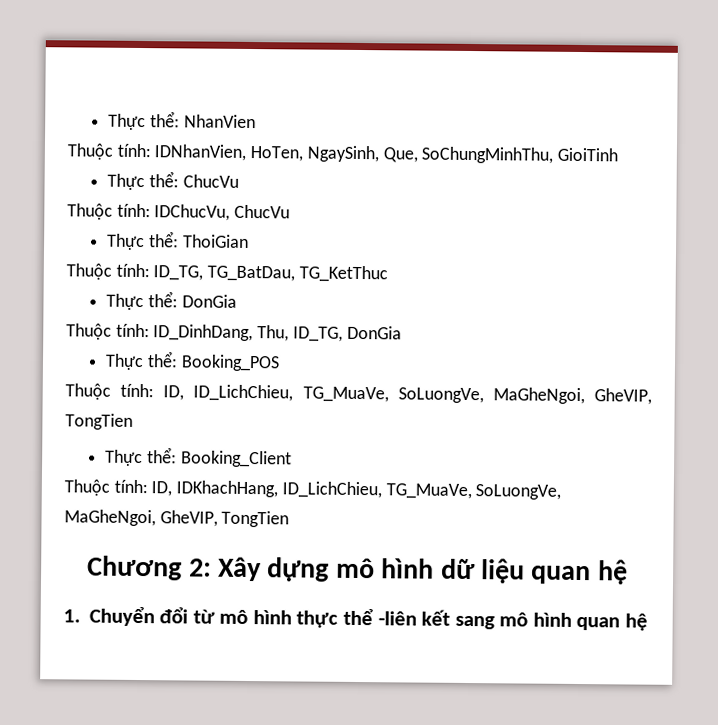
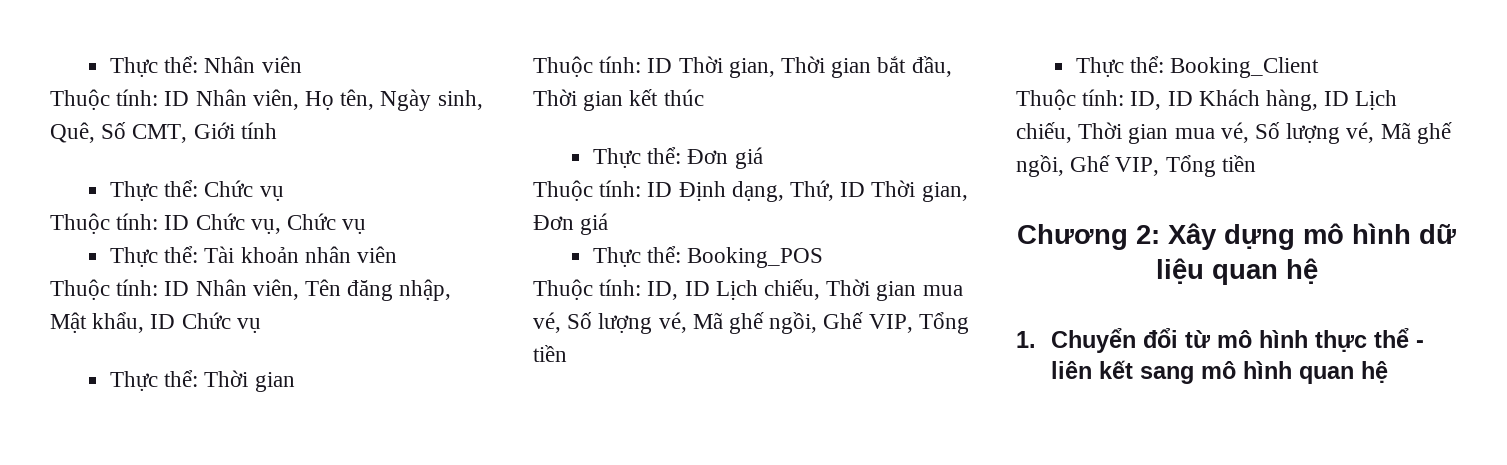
- Thực thể: NhanVien
- Thuộc tính: IDNhanVien, HoTen, NgaySinh, Que, SoChungMinhThu, GioiTinh
- Thực thể: ChucVu
- Thuộc tính: IDChucVu, ChucVu
- Thực thể: ThoiGian
- Thuộc tính: ID_TG, TG_BatDau, TG_KetThuc
- Thực thể: DonGia
- Thuộc tính: ID_DinhDang, Thu, ID_TG, DonGia
+ Thực thể: Nhân viên
+ Thuộc tính: ID Nhân viên, Họ tên, Ngày sinh, Quê, Số CMT, Giới tính
+ Thực thể: Chức vụ
+ Thuộc tính: ID Chức vụ, Chức vụ
+ Thực thể: Tài khoản nhân viên
+ Thuộc tính: ID Nhân viên, Tên đăng nhập, Mật khẩu, ID Chức vụ
+ Thực thể: Thời gian
+ Thuộc tính: ID Thời gian, Thời gian bắt đầu, Thời gian kết thúc
+ Thực thể: Đơn giá
+ Thuộc tính: ID Định dạng, Thứ, ID Thời gian, Đơn giá
- Thuộc tính: ID, ID_LichChieu, TG_MuaVe, SoLuongVe, MaGheNgoi, GheVIP, TongTien
+ Thuộc tính: ID, ID Lịch chiếu, Thời gian mua vé, Số lượng vé, Mã ghế ngồi, Ghế VIP, Tổng tiền
- Thuộc tính: ID, IDKhachHang, ID_LichChieu, TG_MuaVe, SoLuongVe, MaGheNgoi, GheVIP, TongTien
+ Thuộc tính: ID, ID Khách hàng, ID Lịch chiếu, Thời gian mua vé, Số lượng vé, Mã ghế ngồi, Ghế VIP, Tổng tiền
- 1. Chuyển đổi từ mô hình thực thể -liên kết sang mô hình quan hệ
+ 1. Chuyển đổi từ mô hình thực thể - liên kết sang mô hình quan hệ

